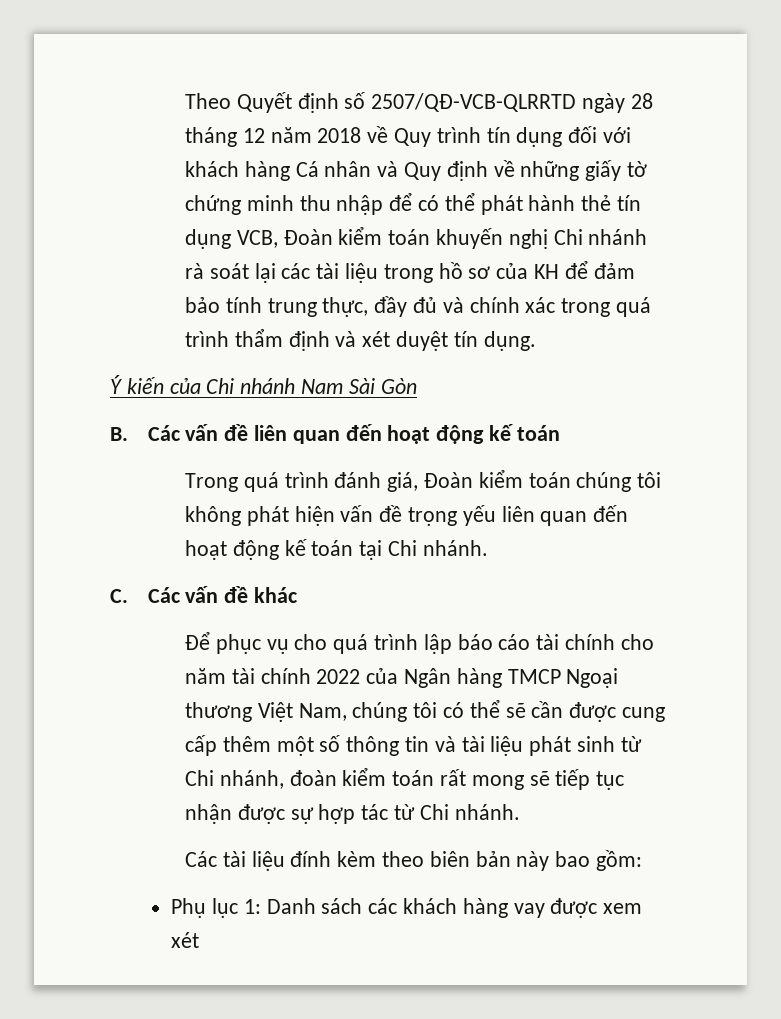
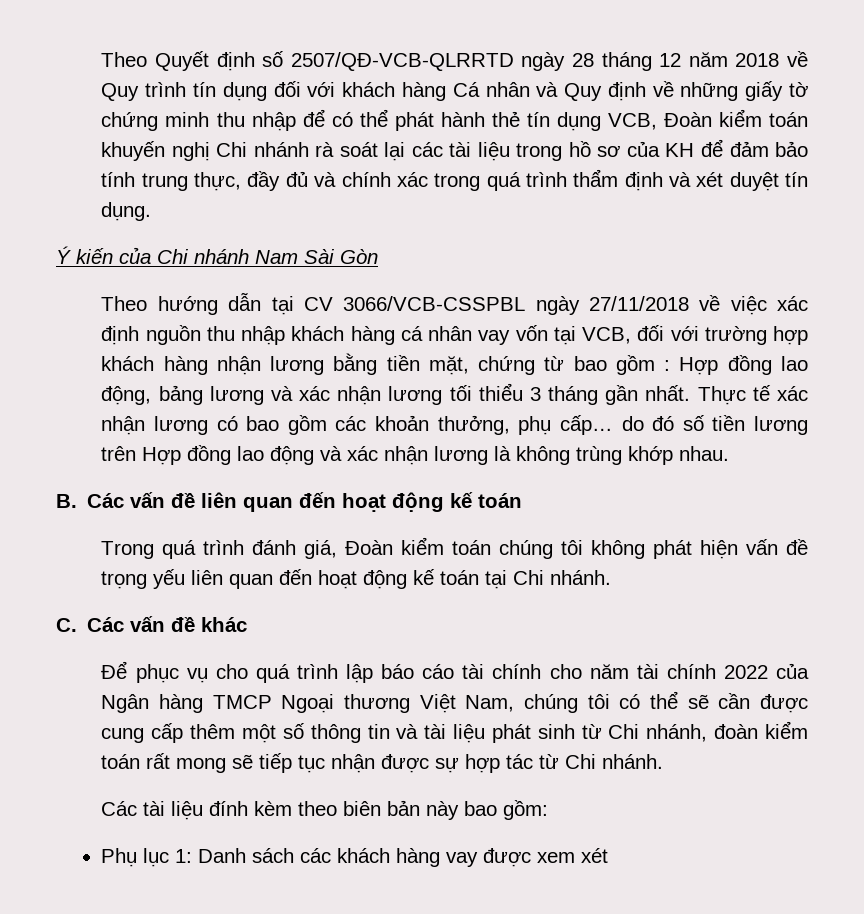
+ Theo hướng dẫn tại CV 3066/VCB-CSSPBL ngày 27/11/2018 về việc xác định nguồn thu nhập khách hàng cá nhân vay vốn tại VCB, đối với trường hợp khách hàng nhận lương bằng tiền mặt, chứng từ bao gồm : Hợp đồng lao động, bảng lương và xác nhận lương tối thiểu 3 tháng gần nhất. Thực tế xác nhận lương có bao gồm các khoản thưởng, phụ cấp… do đó số tiền lương trên Hợp đồng lao động và xác nhận lương là không trùng khớp nhau.

